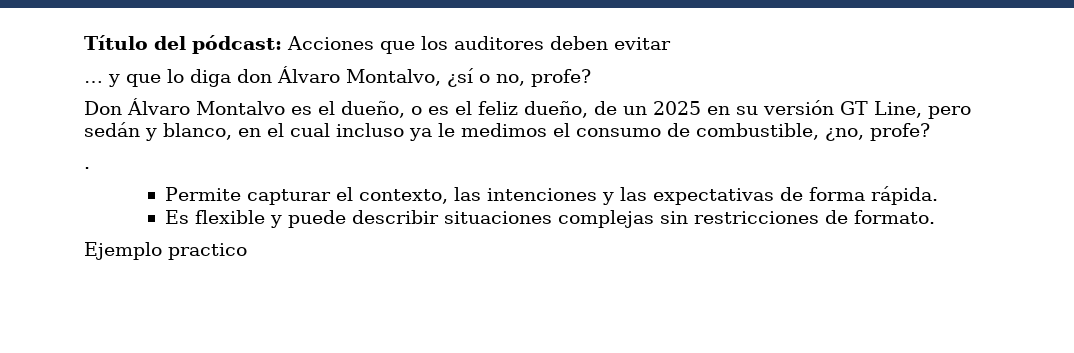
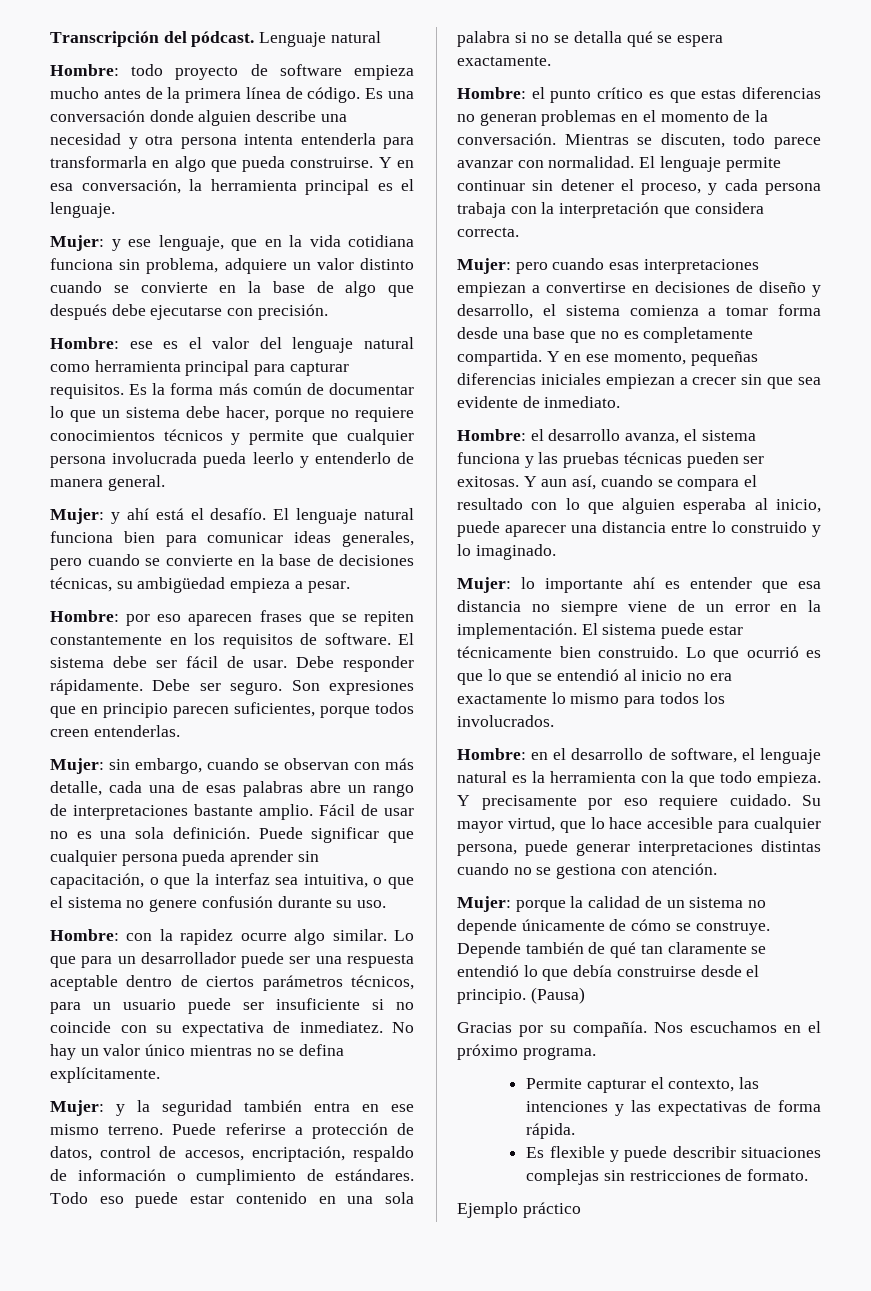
- Título del pódcast: Acciones que los auditores deben evitar
- … y que lo diga don Álvaro Montalvo, ¿sí o no, profe?
- Don Álvaro Montalvo es el dueño, o es el feliz dueño, de un 2025 en su versión GT Line, pero sedán y blanco, en el cual incluso ya le medimos el consumo de combustible, ¿no, profe?
- .
+ Transcripción del pódcast. Lenguaje natural
+ Hombre: todo proyecto de software empieza mucho antes de la primera línea de código. Es una conversación donde alguien describe una necesidad y otra persona intenta entenderla para transformarla en algo que pueda construirse. Y en esa conversación, la herramienta principal es el lenguaje.
+ Mujer: y ese lenguaje, que en la vida cotidiana funciona sin problema, adquiere un valor distinto cuando se convierte en la base de algo que después debe ejecutarse con precisión.
+ Hombre: ese es el valor del lenguaje natural como herramienta principal para capturar requisitos. Es la forma más común de documentar lo que un sistema debe hacer, porque no requiere conocimientos técnicos y permite que cualquier persona involucrada pueda leerlo y entenderlo de manera general.
+ Mujer: y ahí está el desafío. El lenguaje natural funciona bien para comunicar ideas generales, pero cuando se convierte en la base de decisiones técnicas, su ambigüedad empieza a pesar.
+ Hombre: por eso aparecen frases que se repiten constantemente en los requisitos de software. El sistema debe ser fácil de usar. Debe responder rápidamente. Debe ser seguro. Son expresiones que en principio parecen suficientes, porque todos creen entenderlas.
+ Mujer: sin embargo, cuando se observan con más detalle, cada una de esas palabras abre un rango de interpretaciones bastante amplio. Fácil de usar no es una sola definición. Puede significar que cualquier persona pueda aprender sin capacitación, o que la interfaz sea intuitiva, o que el sistema no genere confusión durante su uso.
+ Hombre: con la rapidez ocurre algo similar. Lo que para un desarrollador puede ser una respuesta aceptable dentro de ciertos parámetros técnicos, para un usuario puede ser insuficiente si no coincide con su expectativa de inmediatez. No hay un valor único mientras no se defina explícitamente.
+ Mujer: y la seguridad también entra en ese mismo terreno. Puede referirse a protección de datos, control de accesos, encriptación, respaldo de información o cumplimiento de estándares. Todo eso puede estar contenido en una sola palabra si no se detalla qué se espera exactamente.
+ Hombre: el punto crítico es que estas diferencias no generan problemas en el momento de la conversación. Mientras se discuten, todo parece avanzar con normalidad. El lenguaje permite continuar sin detener el proceso, y cada persona trabaja con la interpretación que considera correcta.
+ Mujer: pero cuando esas interpretaciones empiezan a convertirse en decisiones de diseño y desarrollo, el sistema comienza a tomar forma desde una base que no es completamente compartida. Y en ese momento, pequeñas diferencias iniciales empiezan a crecer sin que sea evidente de inmediato.
+ Hombre: el desarrollo avanza, el sistema funciona y las pruebas técnicas pueden ser exitosas. Y aun así, cuando se compara el resultado con lo que alguien esperaba al inicio, puede aparecer una distancia entre lo construido y lo imaginado.
+ Mujer: lo importante ahí es entender que esa distancia no siempre viene de un error en la implementación. El sistema puede estar técnicamente bien construido. Lo que ocurrió es que lo que se entendió al inicio no era exactamente lo mismo para todos los involucrados.
+ Hombre: en el desarrollo de software, el lenguaje natural es la herramienta con la que todo empieza. Y precisamente por eso requiere cuidado. Su mayor virtud, que lo hace accesible para cualquier persona, puede generar interpretaciones distintas cuando no se gestiona con atención.
+ Mujer: porque la calidad de un sistema no depende únicamente de cómo se construye. Depende también de qué tan claramente se entendió lo que debía construirse desde el principio. (Pausa)
+ Gracias por su compañía. Nos escuchamos en el próximo programa.
- Ejemplo practico
+ Ejemplo práctico

